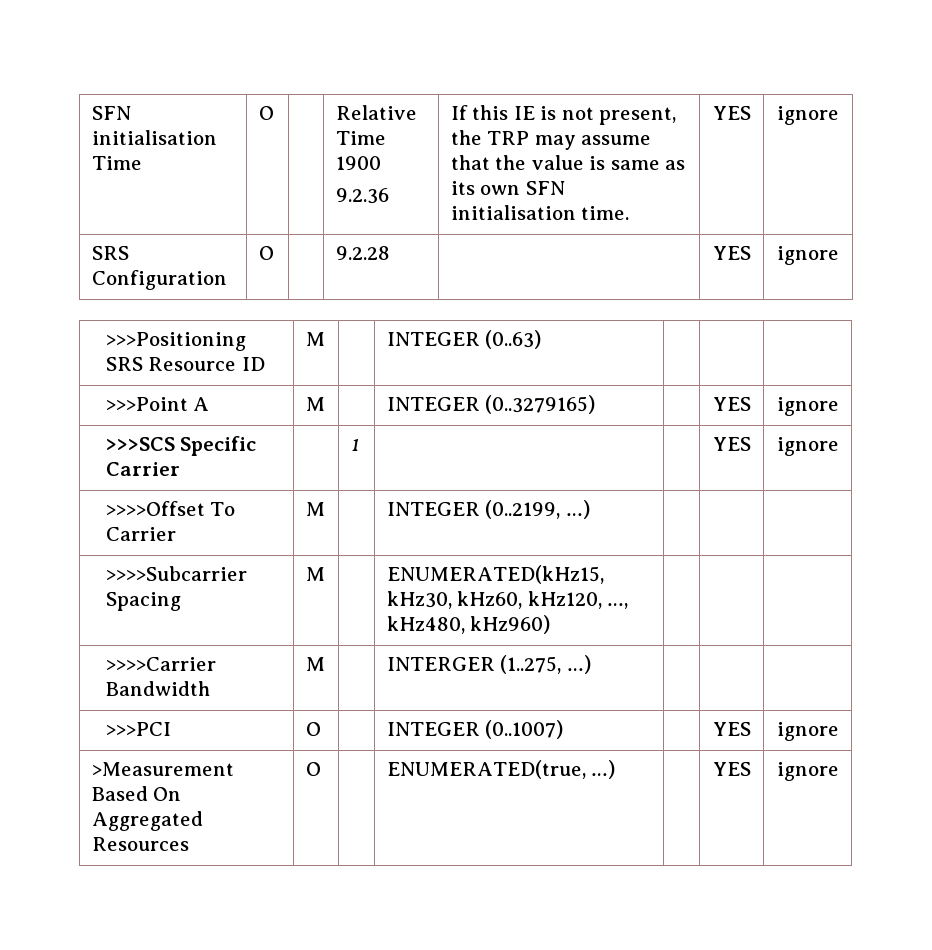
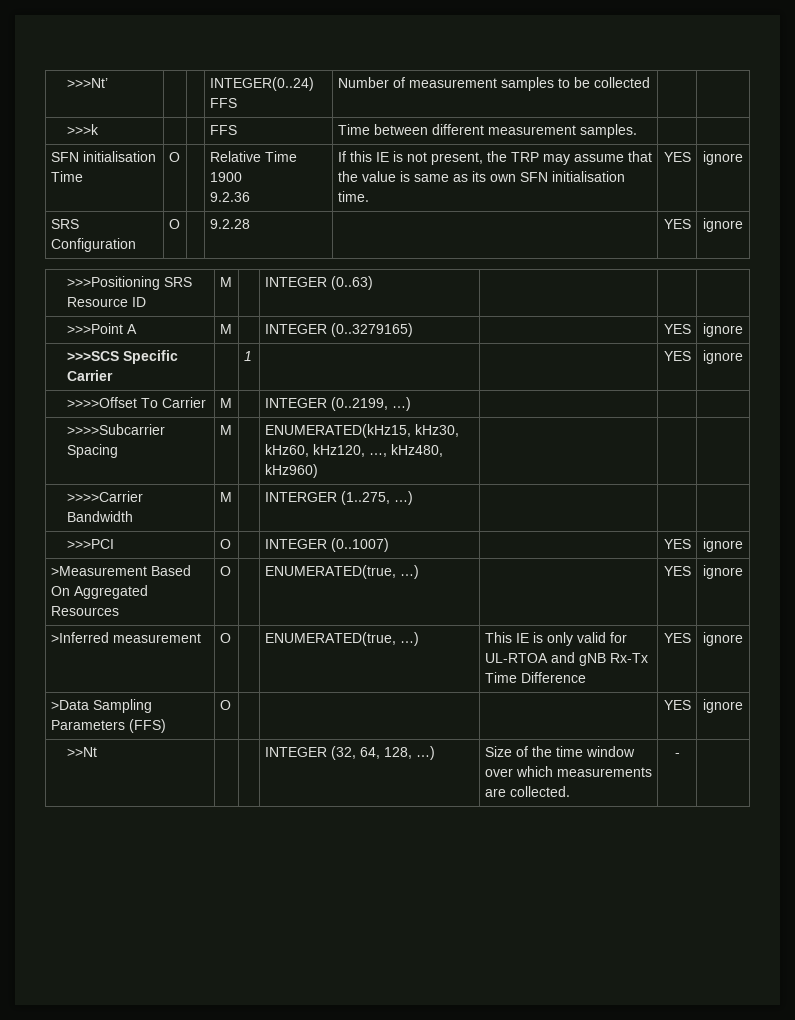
+ >>>Nt’ | | | INTEGER(0..24) FFS | Number of measurement samples to be collected | |
+ >>>k | | | FFS | Time between different measurement samples. | |
+ >Inferred measurement | O | | ENUMERATED(true, …) | This IE is only valid for UL-RTOA and gNB Rx-Tx Time Difference | YES | ignore
+ >Data Sampling Parameters (FFS) | O | | | | YES | ignore
+ >>Nt | | | INTEGER (32, 64, 128, …) | Size of the time window over which measurements are collected. | - |

